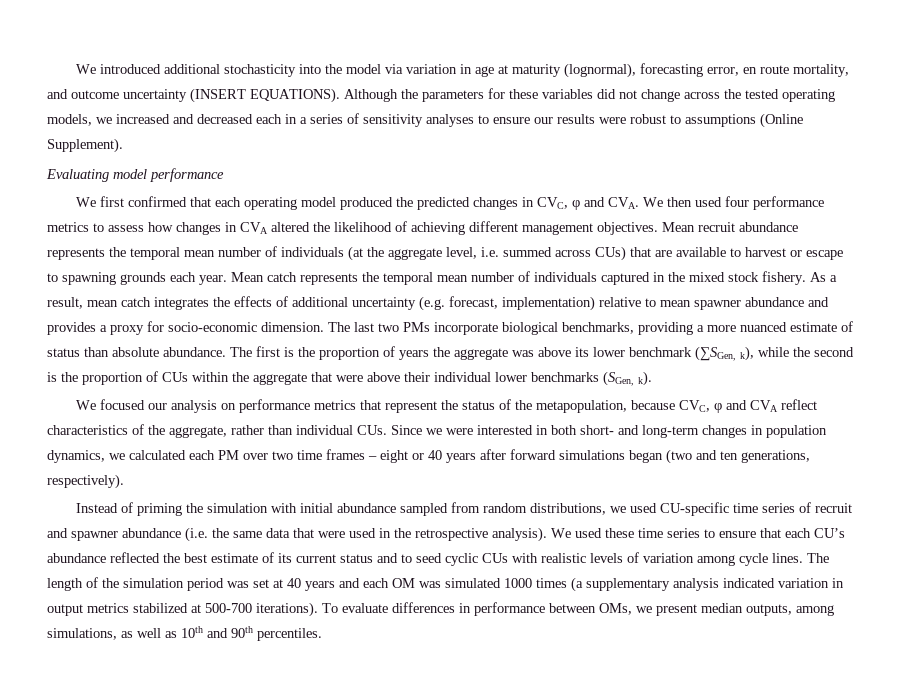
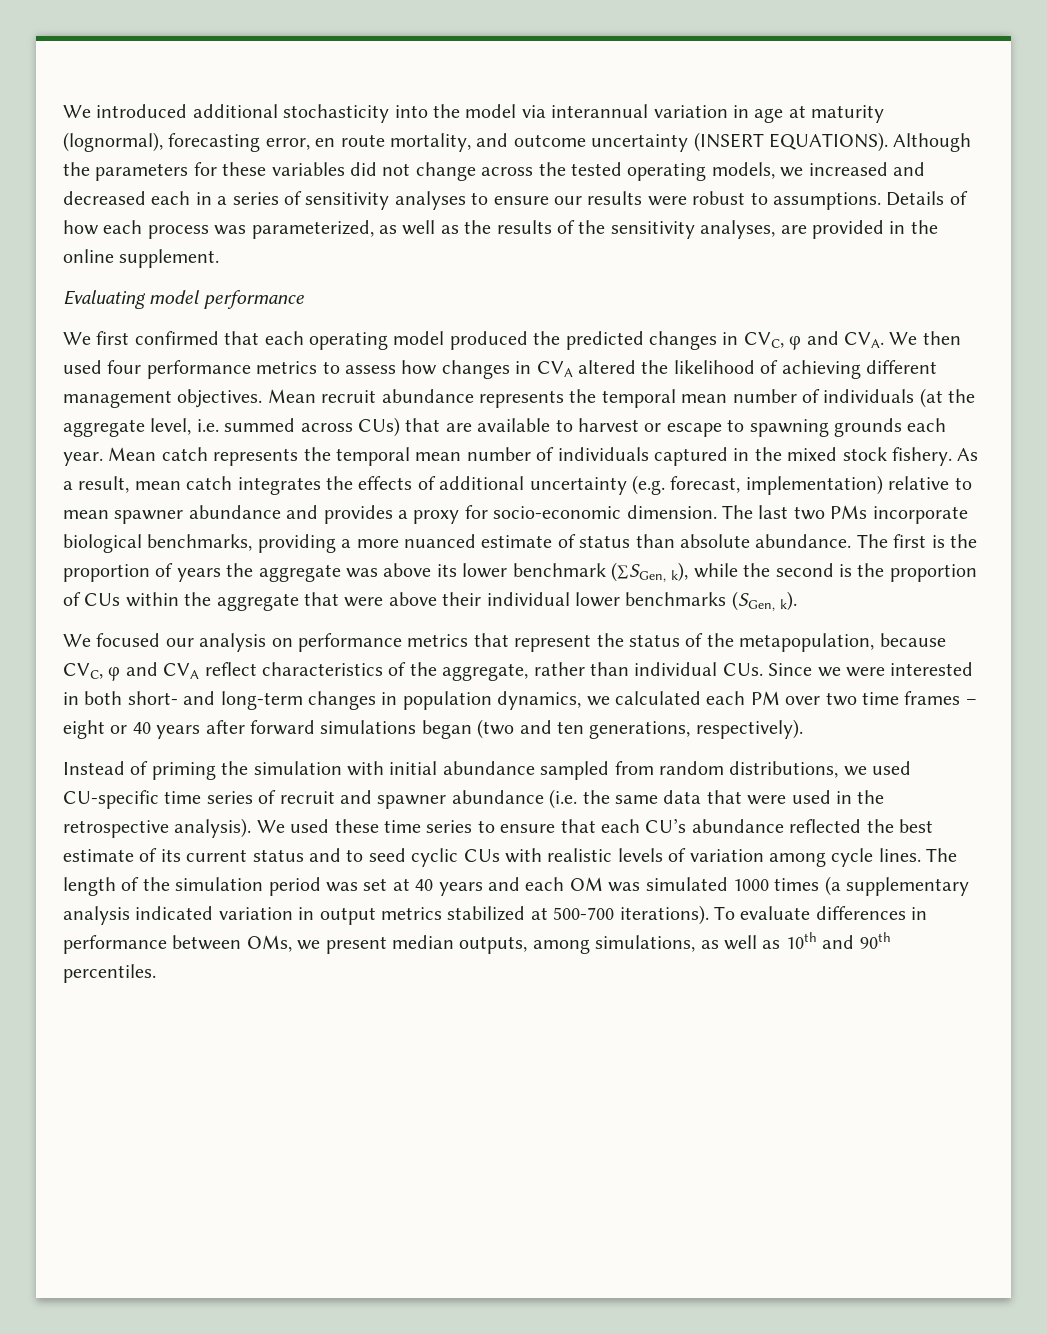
- We introduced additional stochasticity into the model via variation in age at maturity (lognormal), forecasting error, en route mortality, and outcome uncertainty (INSERT EQUATIONS).
+ We introduced additional stochasticity into the model via interannual variation in age at maturity (lognormal), forecasting error, en route mortality, and outcome uncertainty (INSERT EQUATIONS).
- Although the parameters for these variables did not change across the tested operating models, we increased and decreased each in a series of sensitivity analyses to ensure our results were robust to assumptions (Online Supplement).
+ Although the parameters for these variables did not change across the tested operating models, we increased and decreased each in a series of sensitivity analyses to ensure our results were robust to assumptions. Details of how each process was parameterized, as well as the results of the sensitivity analyses, are provided in the online supplement.

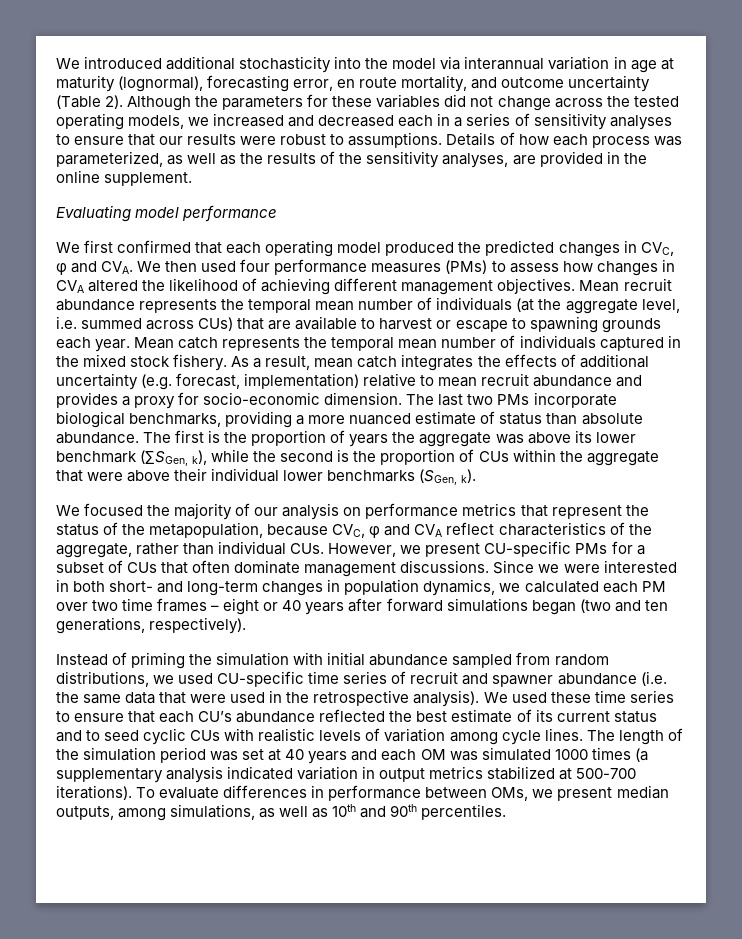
- We introduced additional stochasticity into the model via interannual variation in age at maturity (lognormal), forecasting error, en route mortality, and outcome uncertainty (INSERT EQUATIONS).
+ We introduced additional stochasticity into the model via interannual variation in age at maturity (lognormal), forecasting error, en route mortality, and outcome uncertainty (Table 2).
- Although the parameters for these variables did not change across the tested operating models, we increased and decreased each in a series of sensitivity analyses to ensure our results were robust to assumptions.
+ Although the parameters for these variables did not change across the tested operating models, we increased and decreased each in a series of sensitivity analyses to ensure that our results were robust to assumptions.
- We first confirmed that each operating model produced the predicted changes in CVC, φ and CVA. We then used four performance metrics to assess how changes in CVA altered the likelihood of achieving different management objectives.
+ We first confirmed that each operating model produced the predicted changes in CVC, φ and CVA. We then used four performance measures (PMs) to assess how changes in CVA altered the likelihood of achieving different management objectives.
- As a result, mean catch integrates the effects of additional uncertainty (e.g. forecast, implementation) relative to mean spawner abundance and provides a proxy for socio-economic dimension.
+ As a result, mean catch integrates the effects of additional uncertainty (e.g. forecast, implementation) relative to mean recruit abundance and provides a proxy for socio-economic dimension.
- We focused our analysis on performance metrics that represent the status of the metapopulation, because CVC, φ and CVA reflect characteristics of the aggregate, rather than individual CUs. Since we were interested in both short- and long-term changes in population dynamics, we calculated each PM over two time frames – eight or 40 years after forward simulations began (two and ten generations, respectively).
+ We focused the majority of our analysis on performance metrics that represent the status of the metapopulation, because CVC, φ and CVA reflect characteristics of the aggregate, rather than individual CUs. However, we present CU-specific PMs for a subset of CUs that often dominate management discussions. Since we were interested in both short- and long-term changes in population dynamics, we calculated each PM over two time frames – eight or 40 years after forward simulations began (two and ten generations, respectively).

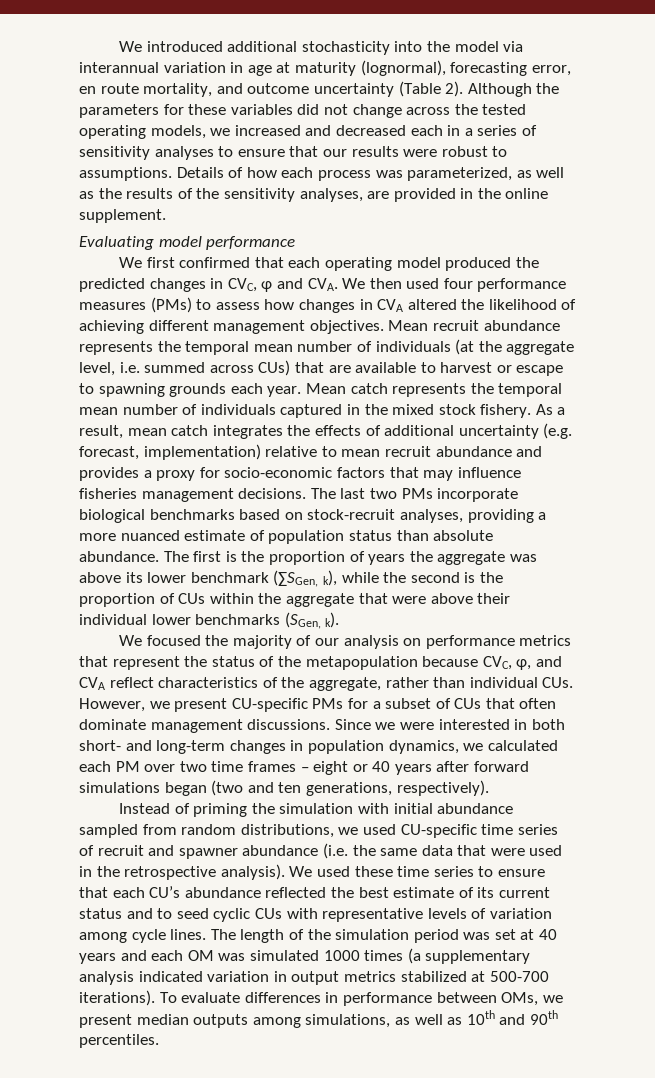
- As a result, mean catch integrates the effects of additional uncertainty (e.g. forecast, implementation) relative to mean recruit abundance and provides a proxy for socio-economic dimension.
+ As a result, mean catch integrates the effects of additional uncertainty (e.g. forecast, implementation) relative to mean recruit abundance and provides a proxy for socio-economic factors that may influence fisheries management decisions.
- The last two PMs incorporate biological benchmarks, providing a more nuanced estimate of status than absolute abundance.
+ The last two PMs incorporate biological benchmarks based on stock-recruit analyses, providing a more nuanced estimate of population status than absolute abundance.
- We focused the majority of our analysis on performance metrics that represent the status of the metapopulation, because CVC, φ and CVA reflect characteristics of the aggregate, rather than individual CUs. However, we present CU-specific PMs for a subset of CUs that often dominate management discussions.
+ We focused the majority of our analysis on performance metrics that represent the status of the metapopulation because CVC, φ, and CVA reflect characteristics of the aggregate, rather than individual CUs. However, we present CU-specific PMs for a subset of CUs that often dominate management discussions.
- We used these time series to ensure that each CU’s abundance reflected the best estimate of its current status and to seed cyclic CUs with realistic levels of variation among cycle lines.
+ We used these time series to ensure that each CU’s abundance reflected the best estimate of its current status and to seed cyclic CUs with representative levels of variation among cycle lines.
- To evaluate differences in performance between OMs, we present median outputs, among simulations, as well as 10th and 90th percentiles.
+ To evaluate differences in performance between OMs, we present median outputs among simulations, as well as 10th and 90th percentiles.

